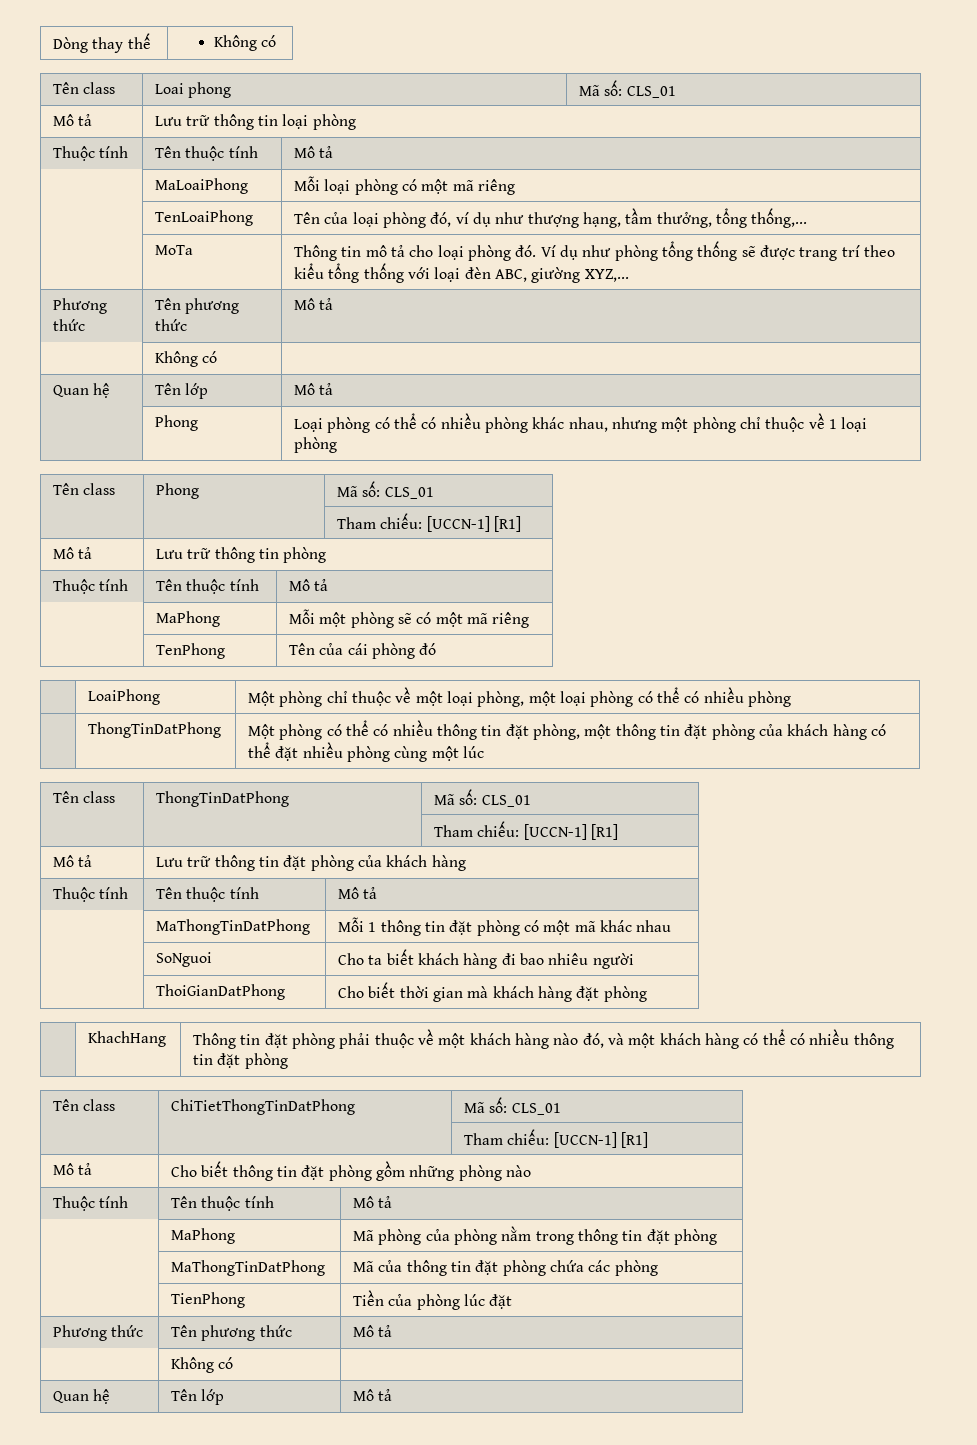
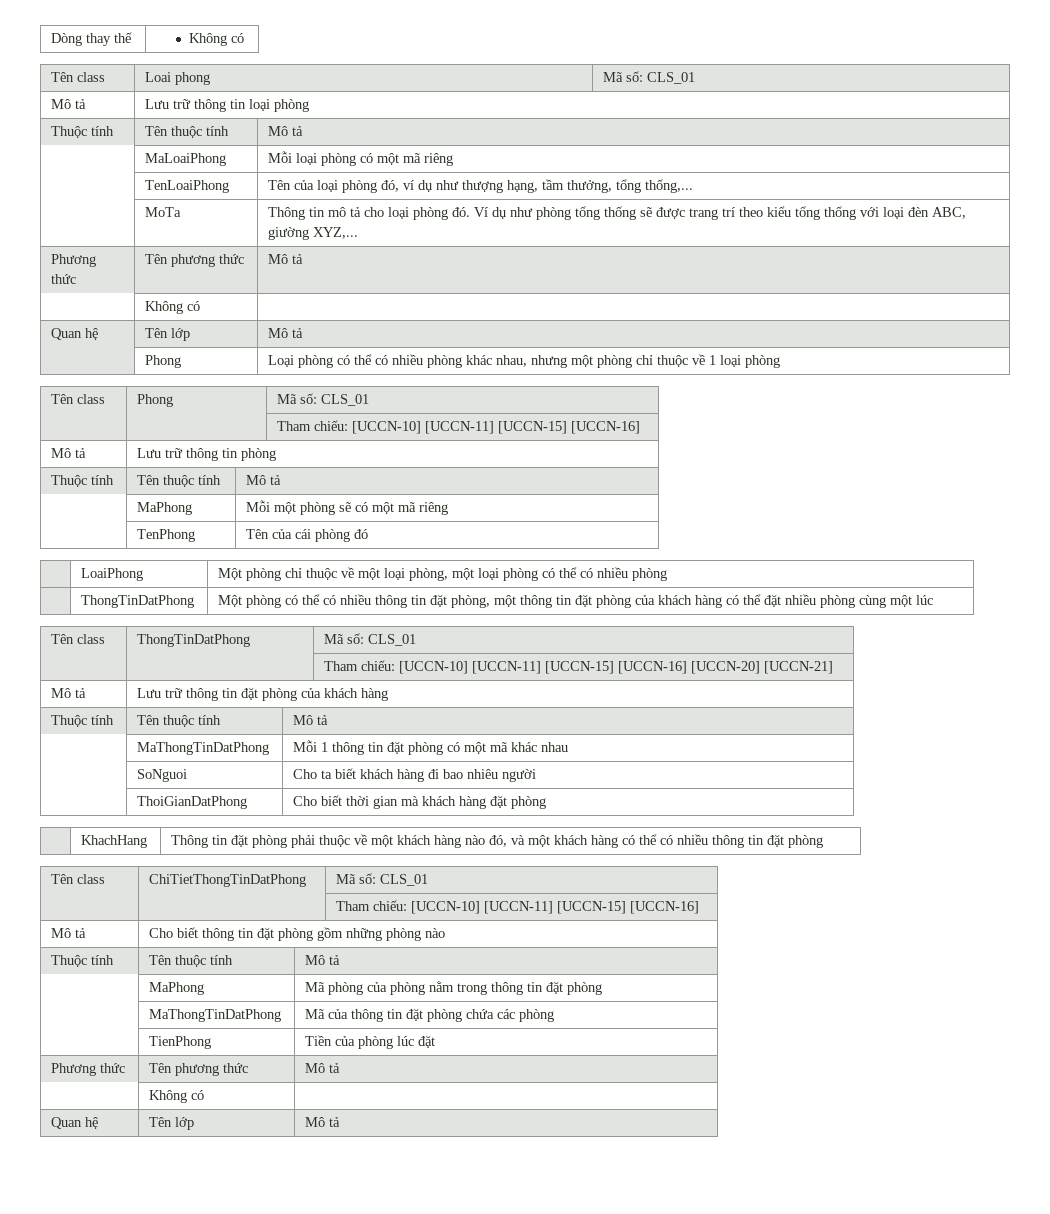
  Tên class | Phong | Mã số: CLS_01
- | | Tham chiếu: [UCCN-1] [R1]
+ | | Tham chiếu: [UCCN-10] [UCCN-11] [UCCN-15] [UCCN-16]
  Tên class | ThongTinDatPhong | Mã số: CLS_01
- | | Tham chiếu: [UCCN-1] [R1]
+ | | Tham chiếu: [UCCN-10] [UCCN-11] [UCCN-15] [UCCN-16] [UCCN-20] [UCCN-21]
  Tên class | ChiTietThongTinDatPhong | Mã số: CLS_01
- | | Tham chiếu: [UCCN-1] [R1]
+ | | Tham chiếu: [UCCN-10] [UCCN-11] [UCCN-15] [UCCN-16]

